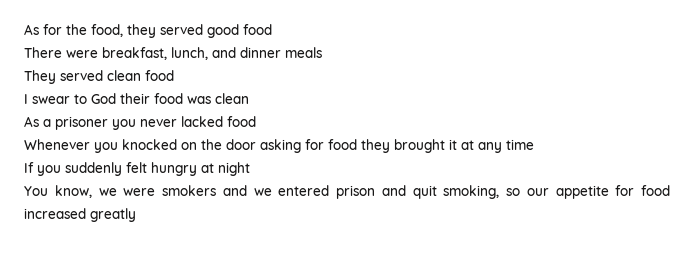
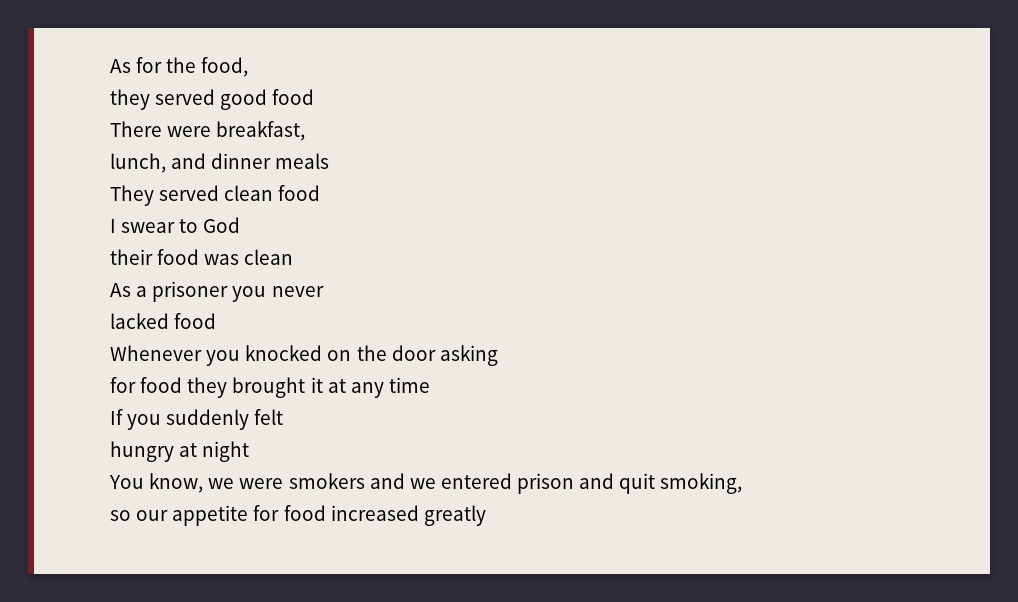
- As for the food, they served good food
+ As for the food,
+ they served good food
- There were breakfast, lunch, and dinner meals
+ There were breakfast,
+ lunch, and dinner meals
- I swear to God their food was clean
+ I swear to God
+ their food was clean
- As a prisoner you never lacked food
+ As a prisoner you never
+ lacked food
- Whenever you knocked on the door asking for food they brought it at any time
+ Whenever you knocked on the door asking
+ for food they brought it at any time
- If you suddenly felt hungry at night
+ If you suddenly felt
+ hungry at night
- You know, we were smokers and we entered prison and quit smoking, so our appetite for food increased greatly
+ You know, we were smokers and we entered prison and quit smoking,
+ so our appetite for food increased greatly

